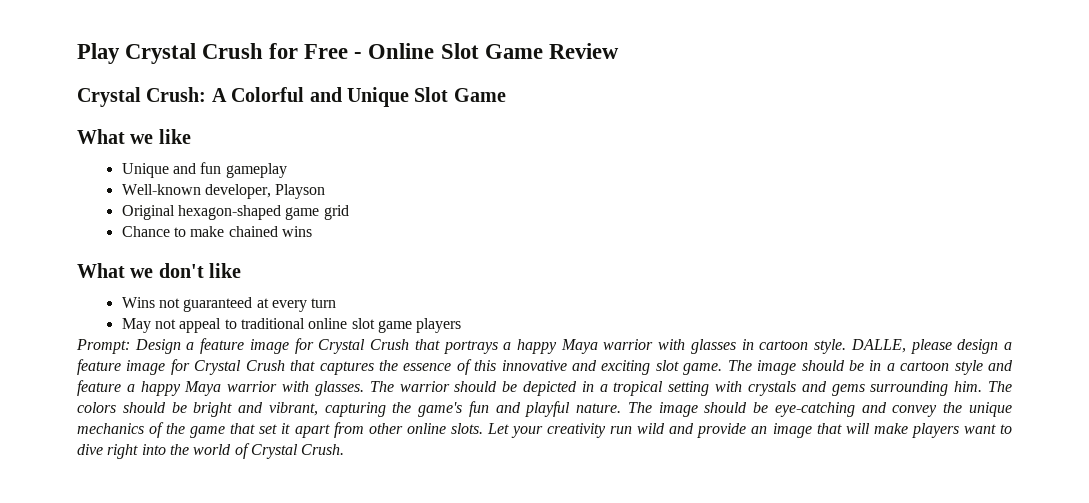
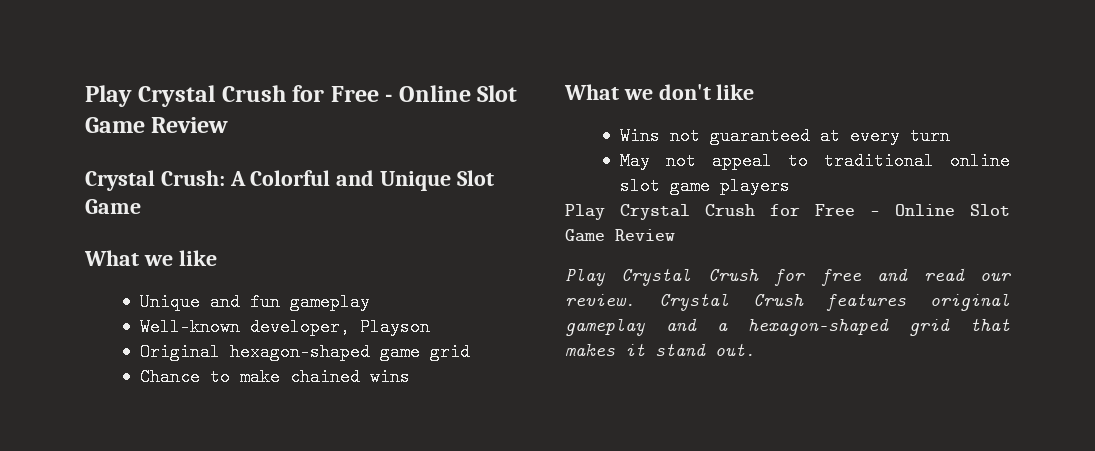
  May not appeal to traditional online slot game players
- Prompt: Design a feature image for Crystal Crush that portrays a happy Maya warrior with glasses in cartoon style. DALLE, please design a feature image for Crystal Crush that captures the essence of this innovative and exciting slot game. The image should be in a cartoon style and feature a happy Maya warrior with glasses. The warrior should be depicted in a tropical setting with crystals and gems surrounding him. The colors should be bright and vibrant, capturing the game's fun and playful nature. The image should be eye-catching and convey the unique mechanics of the game that set it apart from other online slots. Let your creativity run wild and provide an image that will make players want to dive right into the world of Crystal Crush.
+ Play Crystal Crush for Free - Online Slot Game Review
+ Play Crystal Crush for free and read our review. Crystal Crush features original gameplay and a hexagon-shaped grid that makes it stand out.

